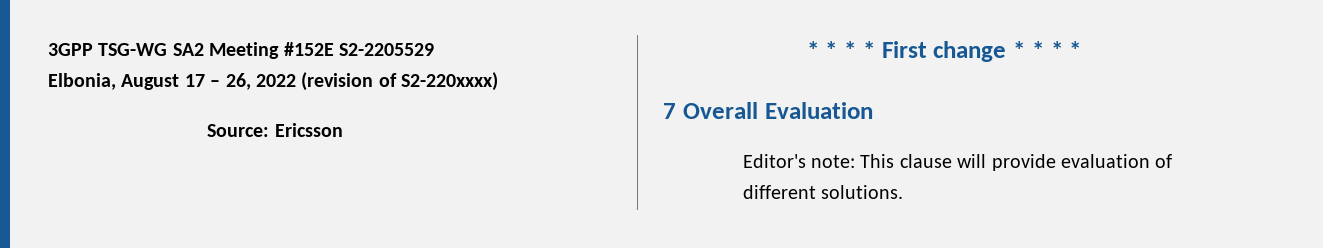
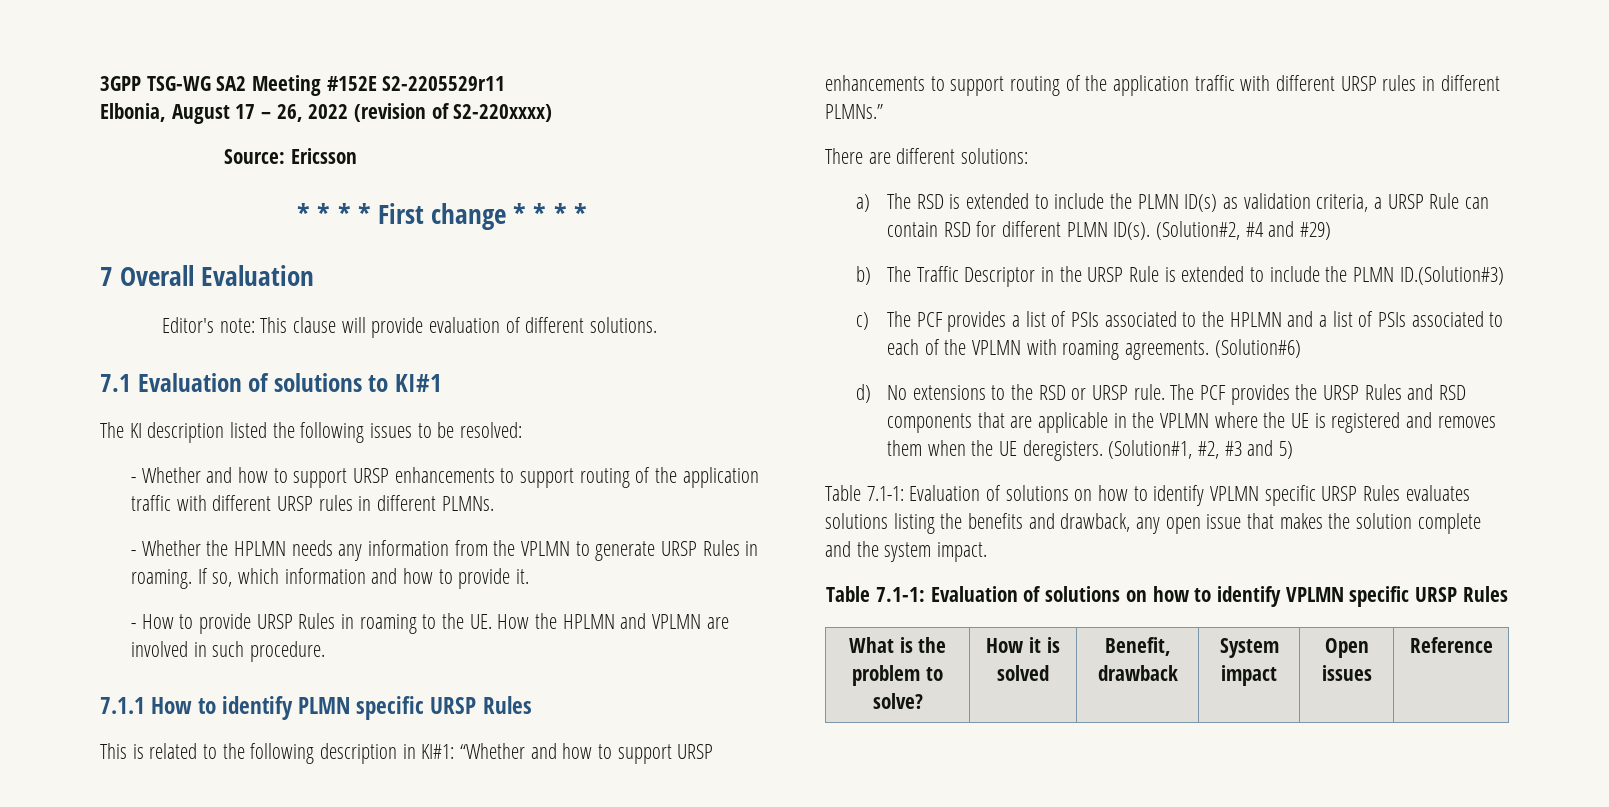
- 3GPP TSG-WG SA2 Meeting #152E S2-2205529
+ 3GPP TSG-WG SA2 Meeting #152E S2-2205529r11
+ 7.1 Evaluation of solutions to KI#1
+ The KI description listed the following issues to be resolved:
+ - Whether and how to support URSP enhancements to support routing of the application traffic with different URSP rules in different PLMNs.
+ - Whether the HPLMN needs any information from the VPLMN to generate URSP Rules in roaming. If so, which information and how to provide it.
+ - How to provide URSP Rules in roaming to the UE. How the HPLMN and VPLMN are involved in such procedure.
+ 7.1.1 How to identify PLMN specific URSP Rules
+ This is related to the following description in KI#1: “Whether and how to support URSP enhancements to support routing of the application traffic with different URSP rules in different PLMNs.”
+ There are different solutions:
+ a) The RSD is extended to include the PLMN ID(s) as validation criteria, a URSP Rule can contain RSD for different PLMN ID(s). (Solution#2, #4 and #29)
+ b) The Traffic Descriptor in the URSP Rule is extended to include the PLMN ID.(Solution#3)
+ c) The PCF provides a list of PSIs associated to the HPLMN and a list of PSIs associated to each of the VPLMN with roaming agreements. (Solution#6)
+ d) No extensions to the RSD or URSP rule. The PCF provides the URSP Rules and RSD components that are applicable in the VPLMN where the UE is registered and removes them when the UE deregisters. (Solution#1, #2, #3 and 5)
+ Table 7.1-1: Evaluation of solutions on how to identify VPLMN specific URSP Rules evaluates solutions listing the benefits and drawback, any open issue that makes the solution complete and the system impact.
+ Table 7.1-1: Evaluation of solutions on how to identify VPLMN specific URSP Rules
+ What is the problem to solve? | How it is solved | Benefit, drawback | System impact | Open issues | Reference

